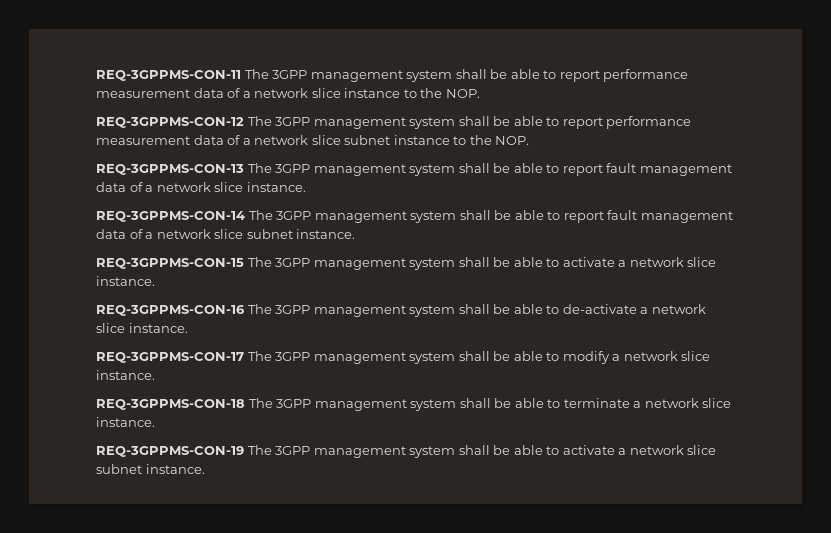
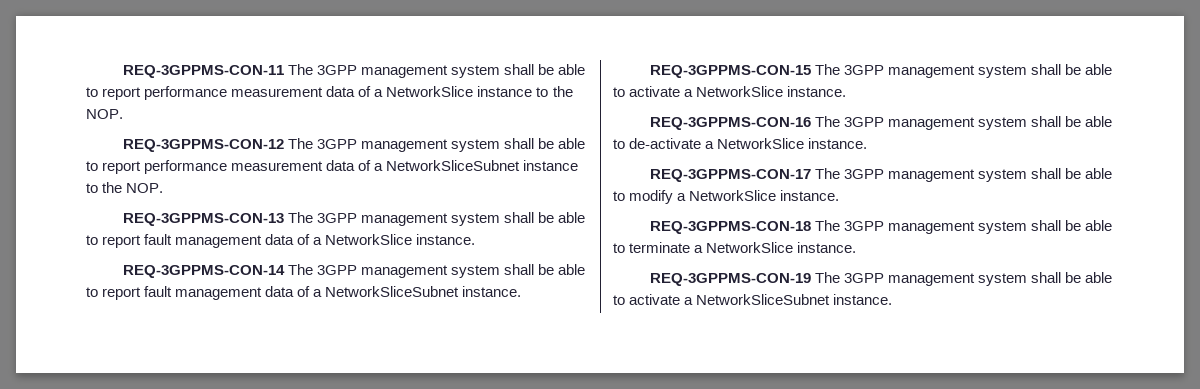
- REQ-3GPPMS-CON-11 The 3GPP management system shall be able to report performance measurement data of a network slice instance to the NOP.
+ REQ-3GPPMS-CON-11 The 3GPP management system shall be able to report performance measurement data of a NetworkSlice instance to the NOP.
- REQ-3GPPMS-CON-12 The 3GPP management system shall be able to report performance measurement data of a network slice subnet instance to the NOP.
+ REQ-3GPPMS-CON-12 The 3GPP management system shall be able to report performance measurement data of a NetworkSliceSubnet instance to the NOP.
- REQ-3GPPMS-CON-13 The 3GPP management system shall be able to report fault management data of a network slice instance.
+ REQ-3GPPMS-CON-13 The 3GPP management system shall be able to report fault management data of a NetworkSlice instance.
- REQ-3GPPMS-CON-14 The 3GPP management system shall be able to report fault management data of a network slice subnet instance.
+ REQ-3GPPMS-CON-14 The 3GPP management system shall be able to report fault management data of a NetworkSliceSubnet instance.
- REQ-3GPPMS-CON-15 The 3GPP management system shall be able to activate a network slice instance.
+ REQ-3GPPMS-CON-15 The 3GPP management system shall be able to activate a NetworkSlice instance.
- REQ-3GPPMS-CON-16 The 3GPP management system shall be able to de-activate a network slice instance.
+ REQ-3GPPMS-CON-16 The 3GPP management system shall be able to de-activate a NetworkSlice instance.
- REQ-3GPPMS-CON-17 The 3GPP management system shall be able to modify a network slice instance.
+ REQ-3GPPMS-CON-17 The 3GPP management system shall be able to modify a NetworkSlice instance.
- REQ-3GPPMS-CON-18 The 3GPP management system shall be able to terminate a network slice instance.
+ REQ-3GPPMS-CON-18 The 3GPP management system shall be able to terminate a NetworkSlice instance.
- REQ-3GPPMS-CON-19 The 3GPP management system shall be able to activate a network slice subnet instance.
+ REQ-3GPPMS-CON-19 The 3GPP management system shall be able to activate a NetworkSliceSubnet instance.

